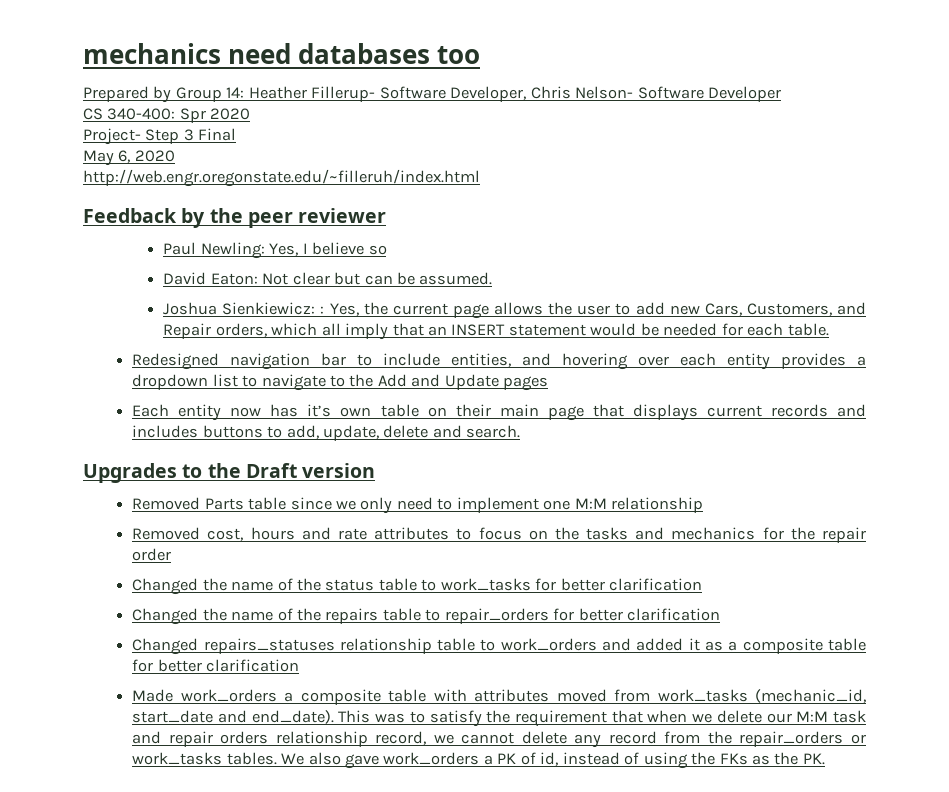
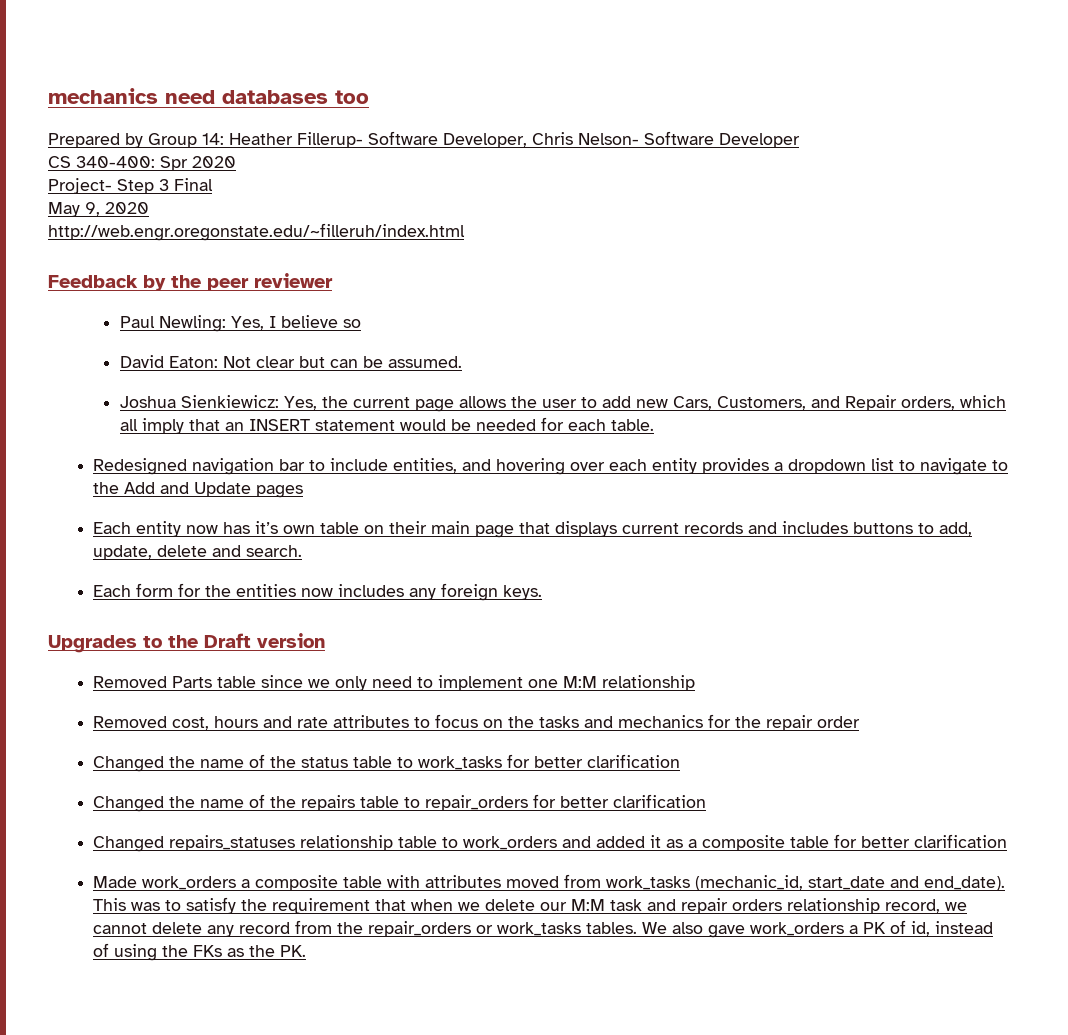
- May 6, 2020
+ May 9, 2020
- Joshua Sienkiewicz: : Yes, the current page allows the user to add new Cars, Customers, and Repair orders, which all imply that an INSERT statement would be needed for each table.
+ Joshua Sienkiewicz: Yes, the current page allows the user to add new Cars, Customers, and Repair orders, which all imply that an INSERT statement would be needed for each table.
+ Each form for the entities now includes any foreign keys.

